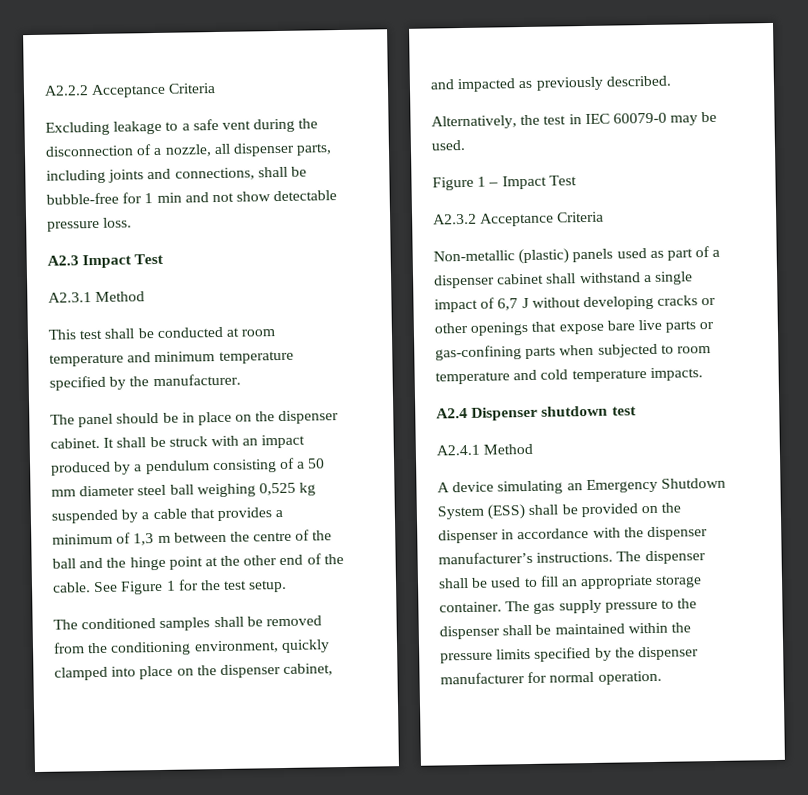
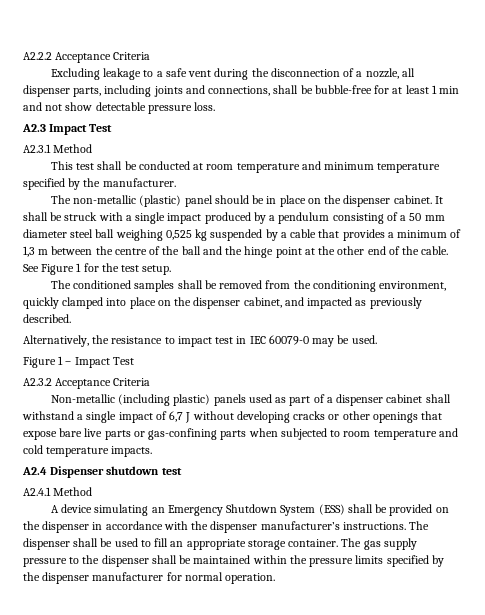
- Excluding leakage to a safe vent during the disconnection of a nozzle, all dispenser parts, including joints and connections, shall be bubble-free for 1 min and not show detectable pressure loss.
+ Excluding leakage to a safe vent during the disconnection of a nozzle, all dispenser parts, including joints and connections, shall be bubble-free for at least 1 min and not show detectable pressure loss.
- The panel should be in place on the dispenser cabinet.
+ The non-metallic (plastic) panel should be in place on the dispenser cabinet.
- It shall be struck with an impact produced by a pendulum consisting of a 50 mm diameter steel ball weighing 0,525 kg suspended by a cable that provides a minimum of 1,3 m between the centre of the ball and the hinge point at the other end of the cable.
+ It shall be struck with a single impact produced by a pendulum consisting of a 50 mm diameter steel ball weighing 0,525 kg suspended by a cable that provides a minimum of 1,3 m between the centre of the ball and the hinge point at the other end of the cable.
- Alternatively, the test in IEC 60079-0 may be used.
+ Alternatively, the resistance to impact test in IEC 60079-0 may be used.
- Non-metallic (plastic) panels used as part of a dispenser cabinet shall withstand a single impact of 6,7 J without developing cracks or other openings that expose bare live parts or gas-confining parts when subjected to room temperature and cold temperature impacts.
+ Non-metallic (including plastic) panels used as part of a dispenser cabinet shall withstand a single impact of 6,7 J without developing cracks or other openings that expose bare live parts or gas-confining parts when subjected to room temperature and cold temperature impacts.

